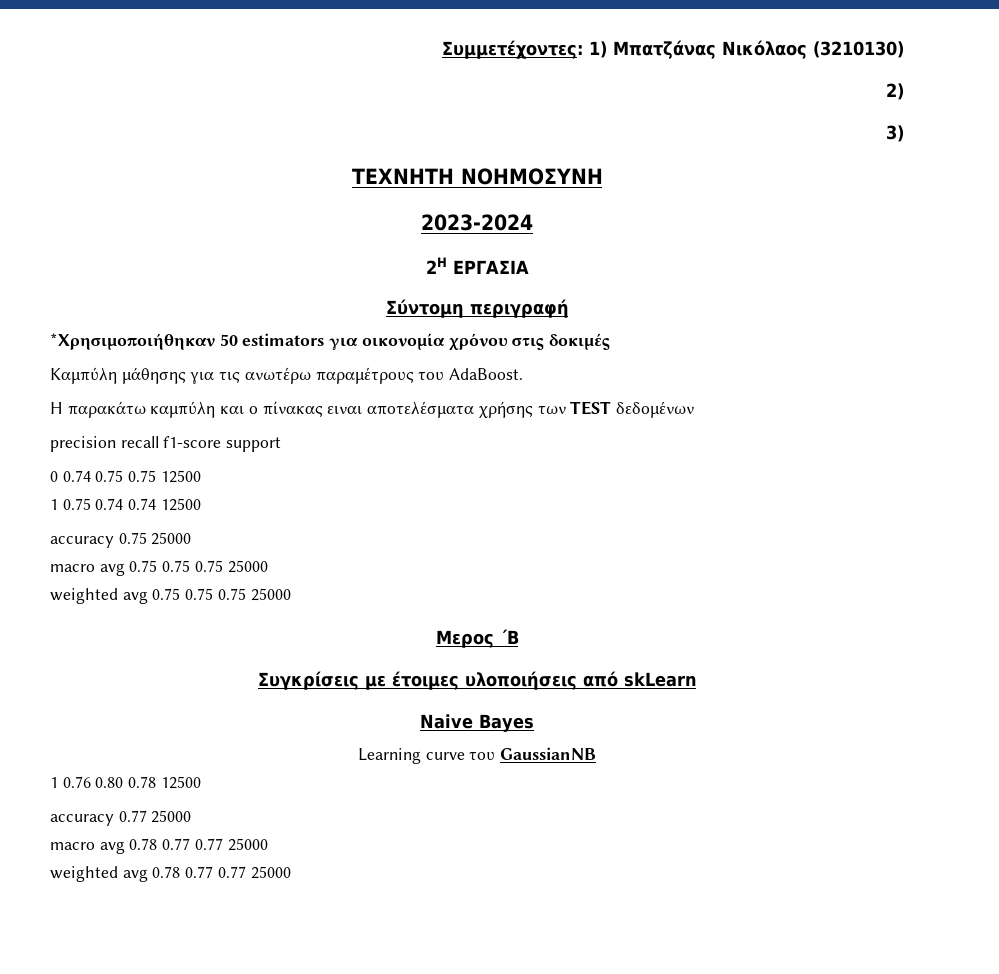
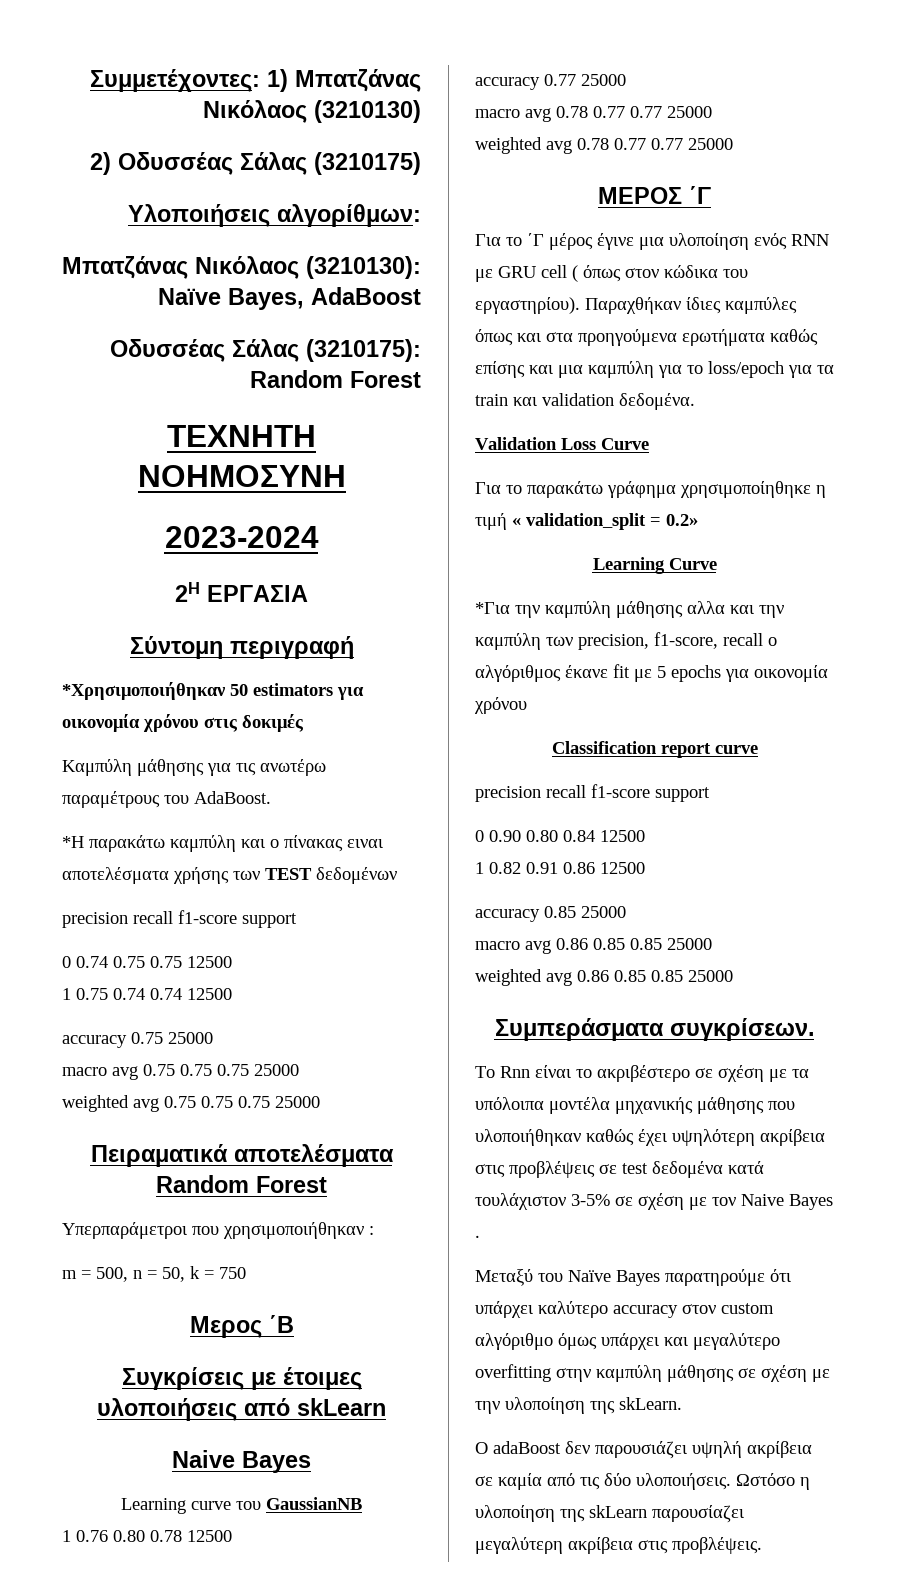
- 2)
- 3)
+ 2) Οδυσσέας Σάλας (3210175)
+ Υλοποιήσεις αλγορίθμων:
+ Μπατζάνας Νικόλαος (3210130): Naïve Bayes, AdaBoost
+ Οδυσσέας Σάλας (3210175): Random Forest
- Η παρακάτω καμπύλη και ο πίνακας ειναι αποτελέσματα χρήσης των TEST δεδομένων
+ *Η παρακάτω καμπύλη και ο πίνακας ειναι αποτελέσματα χρήσης των TEST δεδομένων
+ Πειραματικά αποτελέσματα Random Forest
+ Υπερπαράμετροι που χρησιμοποιήθηκαν :
+ m = 500, n = 50, k = 750
+ ΜΕΡΟΣ ΄Γ
+ Για το ΄Γ μέρος έγινε μια υλοποίηση ενός RNN με GRU cell ( όπως στον κώδικα του εργαστηρίου). Παραχθήκαν ίδιες καμπύλες όπως και στα προηγούμενα ερωτήματα καθώς επίσης και μια καμπύλη για το loss/epoch για τα train και validation δεδομένα.
+ Validation Loss Curve
+ Για το παρακάτω γράφημα χρησιμοποίηθηκε η τιμή « validation_split = 0.2»
+ Learning Curve
+ *Για την καμπύλη μάθησης αλλα και την καμπύλη των precision, f1-score, recall ο αλγόριθμος έκανε fit με 5 epochs για οικονομία χρόνου
+ Classification report curve
+ precision recall f1-score support
+ 0 0.90 0.80 0.84 12500
+ 1 0.82 0.91 0.86 12500
+ accuracy 0.85 25000
+ macro avg 0.86 0.85 0.85 25000
+ weighted avg 0.86 0.85 0.85 25000
+ Συμπεράσματα συγκρίσεων.
+ Το Rnn είναι το ακριβέστερο σε σχέση με τα υπόλοιπα μοντέλα μηχανικής μάθησης που υλοποιήθηκαν καθώς έχει υψηλότερη ακρίβεια στις προβλέψεις σε test δεδομένα κατά τουλάχιστον 3-5% σε σχέση με τον Naive Bayes .
+ Μεταξύ του Naïve Bayes παρατηρούμε ότι υπάρχει καλύτερο accuracy στον custom αλγόριθμο όμως υπάρχει και μεγαλύτερο overfitting στην καμπύλη μάθησης σε σχέση με την υλοποίηση της skLearn.
+ Ο adaBoost δεν παρουσιάζει υψηλή ακρίβεια σε καμία από τις δύο υλοποιήσεις. Ωστόσο η υλοποίηση της skLearn παρουσίαζει μεγαλύτερη ακρίβεια στις προβλέψεις.

